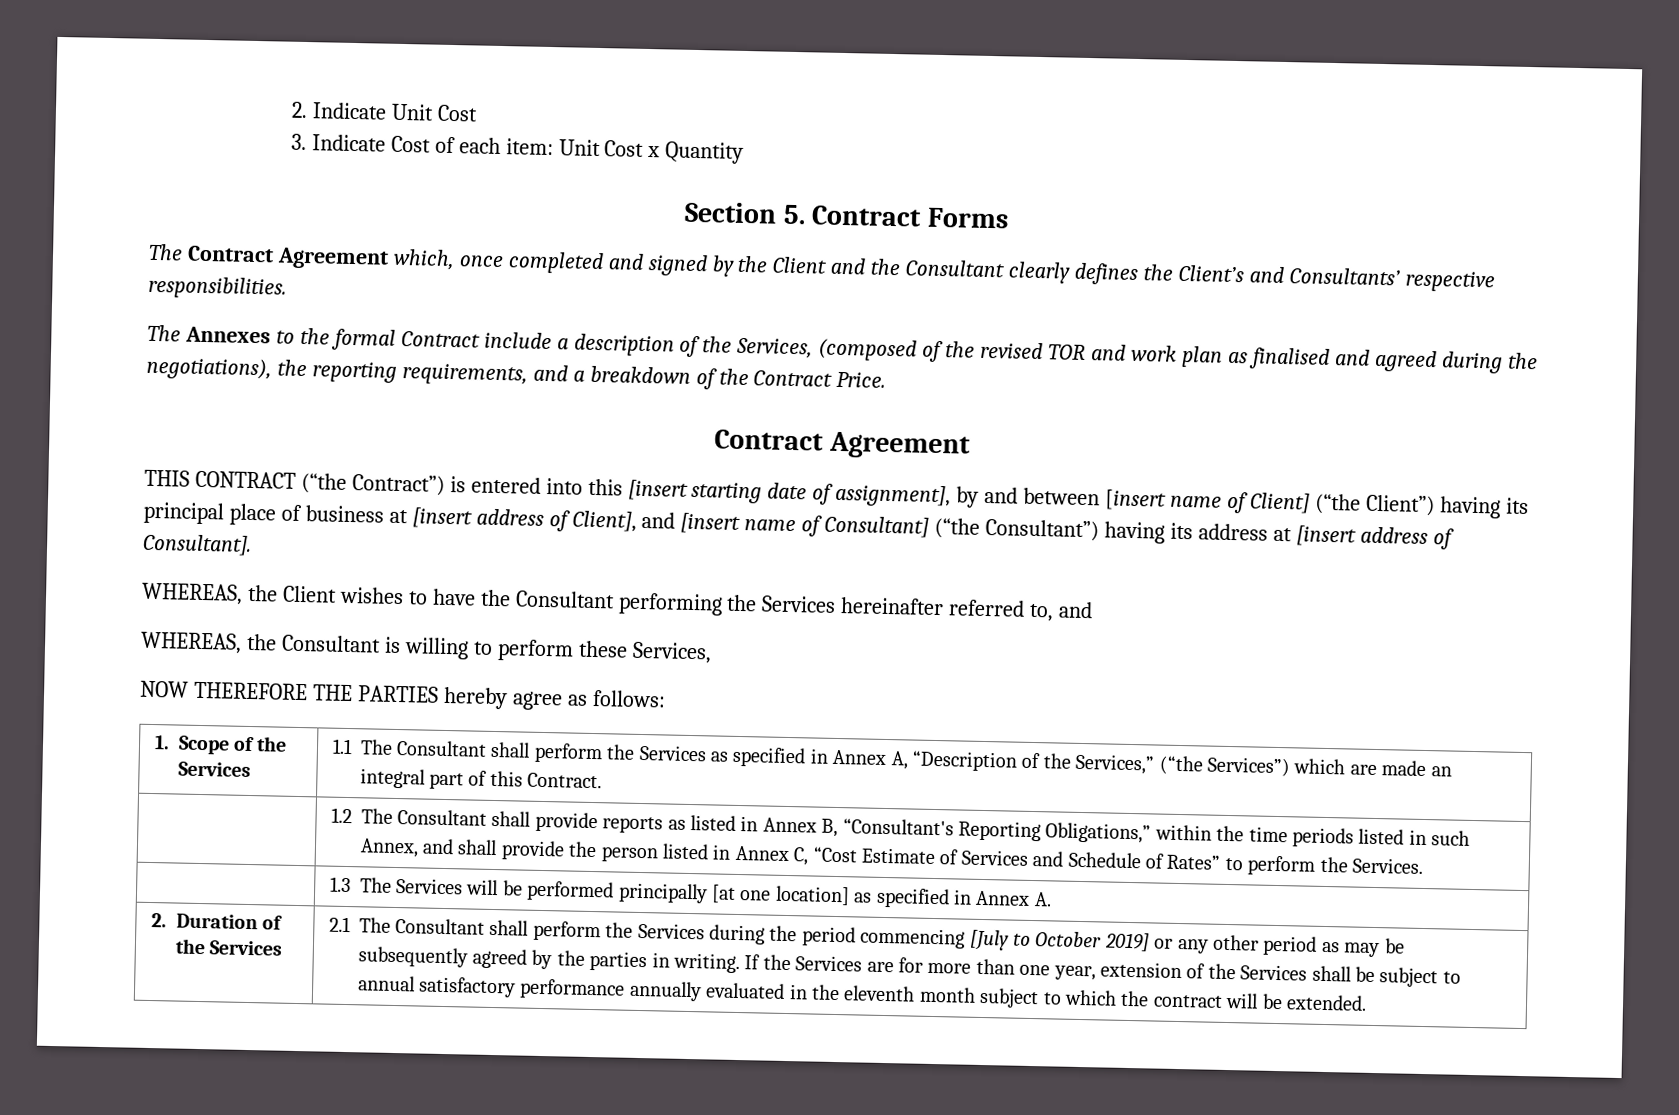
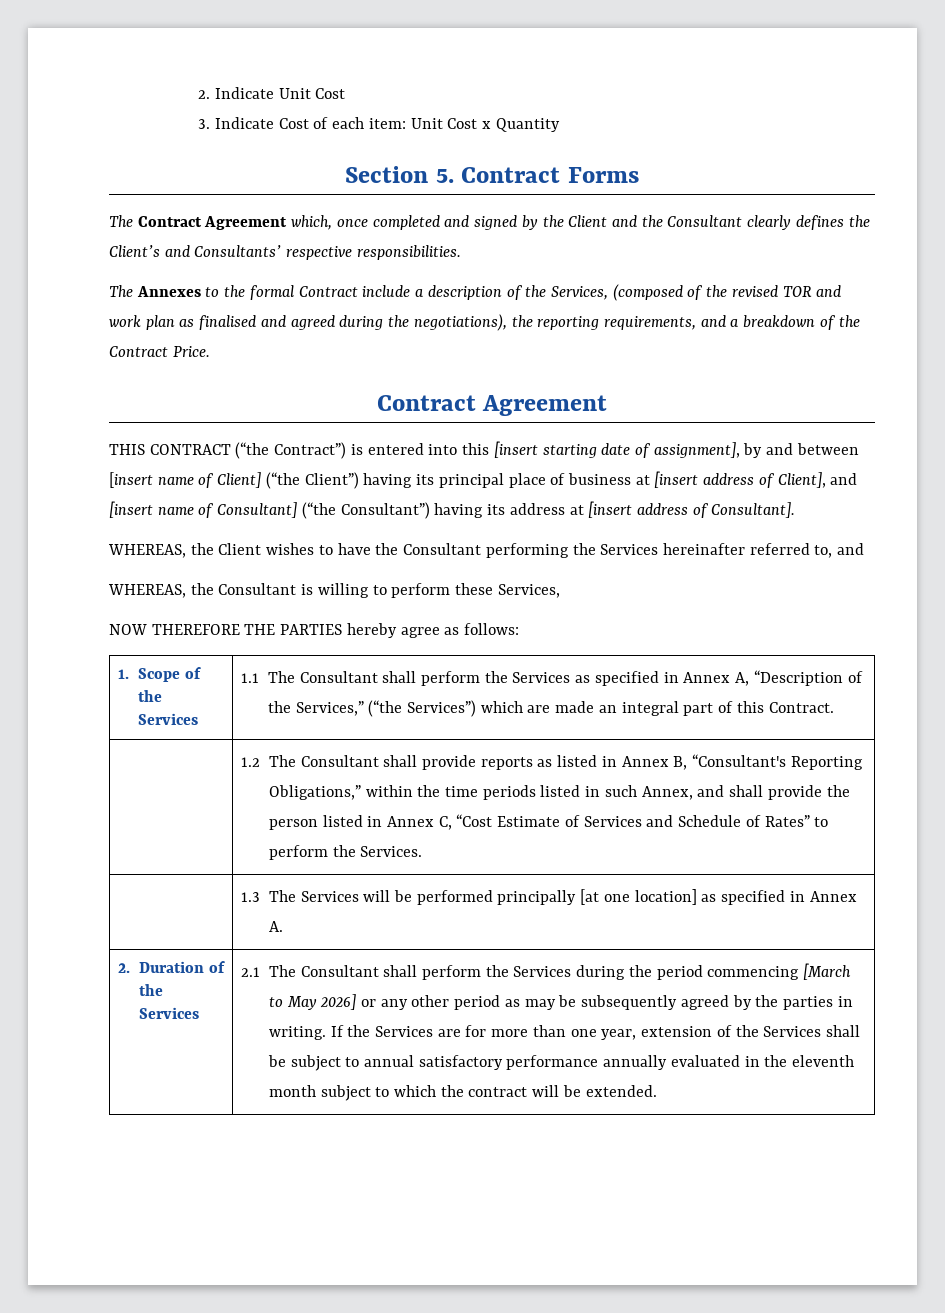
- 2.1 The Consultant shall perform the Services during the period commencing [July to October 2019] or any other period as may be subsequently agreed by the parties in writing.
+ 2.1 The Consultant shall perform the Services during the period commencing [March to May 2026] or any other period as may be subsequently agreed by the parties in writing.

